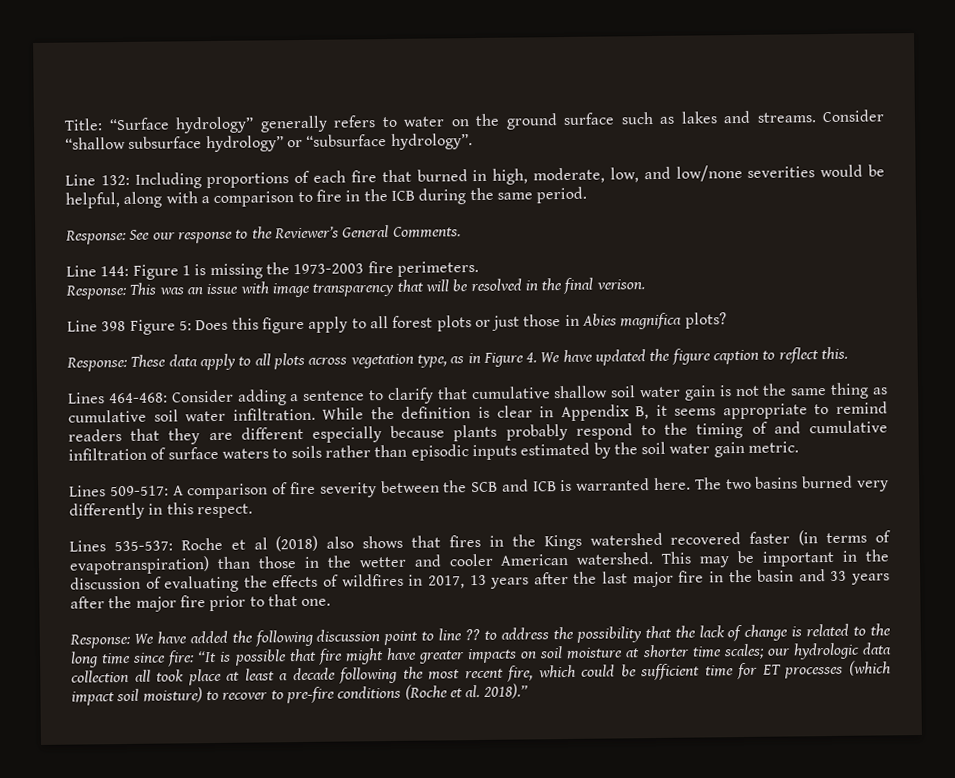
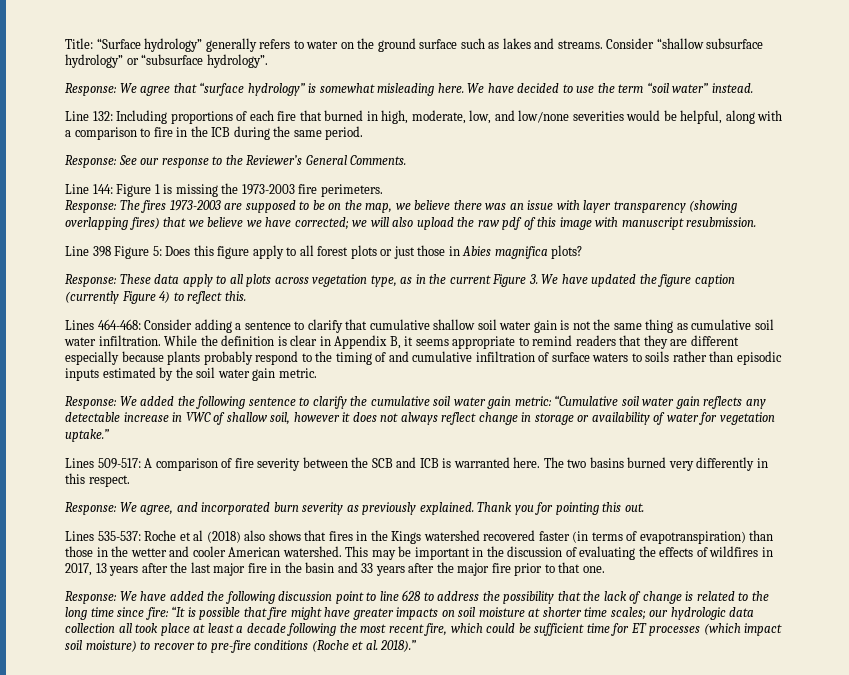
+ Response: We agree that “surface hydrology” is somewhat misleading here. We have decided to use the term “soil water” instead.
- Response: This was an issue with image transparency that will be resolved in the final verison.
+ Response: The fires 1973-2003 are supposed to be on the map, we believe there was an issue with layer transparency (showing overlapping fires) that we believe we have corrected; we will also upload the raw pdf of this image with manuscript resubmission.
- Response: These data apply to all plots across vegetation type, as in Figure 4. We have updated the figure caption to reflect this.
+ Response: These data apply to all plots across vegetation type, as in the current Figure 3. We have updated the figure caption (currently Figure 4) to reflect this.
+ Response: We added the following sentence to clarify the cumulative soil water gain metric: “Cumulative soil water gain reflects any detectable increase in VWC of shallow soil, however it does not always reflect change in storage or availability of water for vegetation uptake.”
+ Response: We agree, and incorporated burn severity as previously explained. Thank you for pointing this out.
- We have added the following discussion point to line ?? to address the possibility that the lack of change is related to the long time since fire:
+ We have added the following discussion point to line 628 to address the possibility that the lack of change is related to the long time since fire:

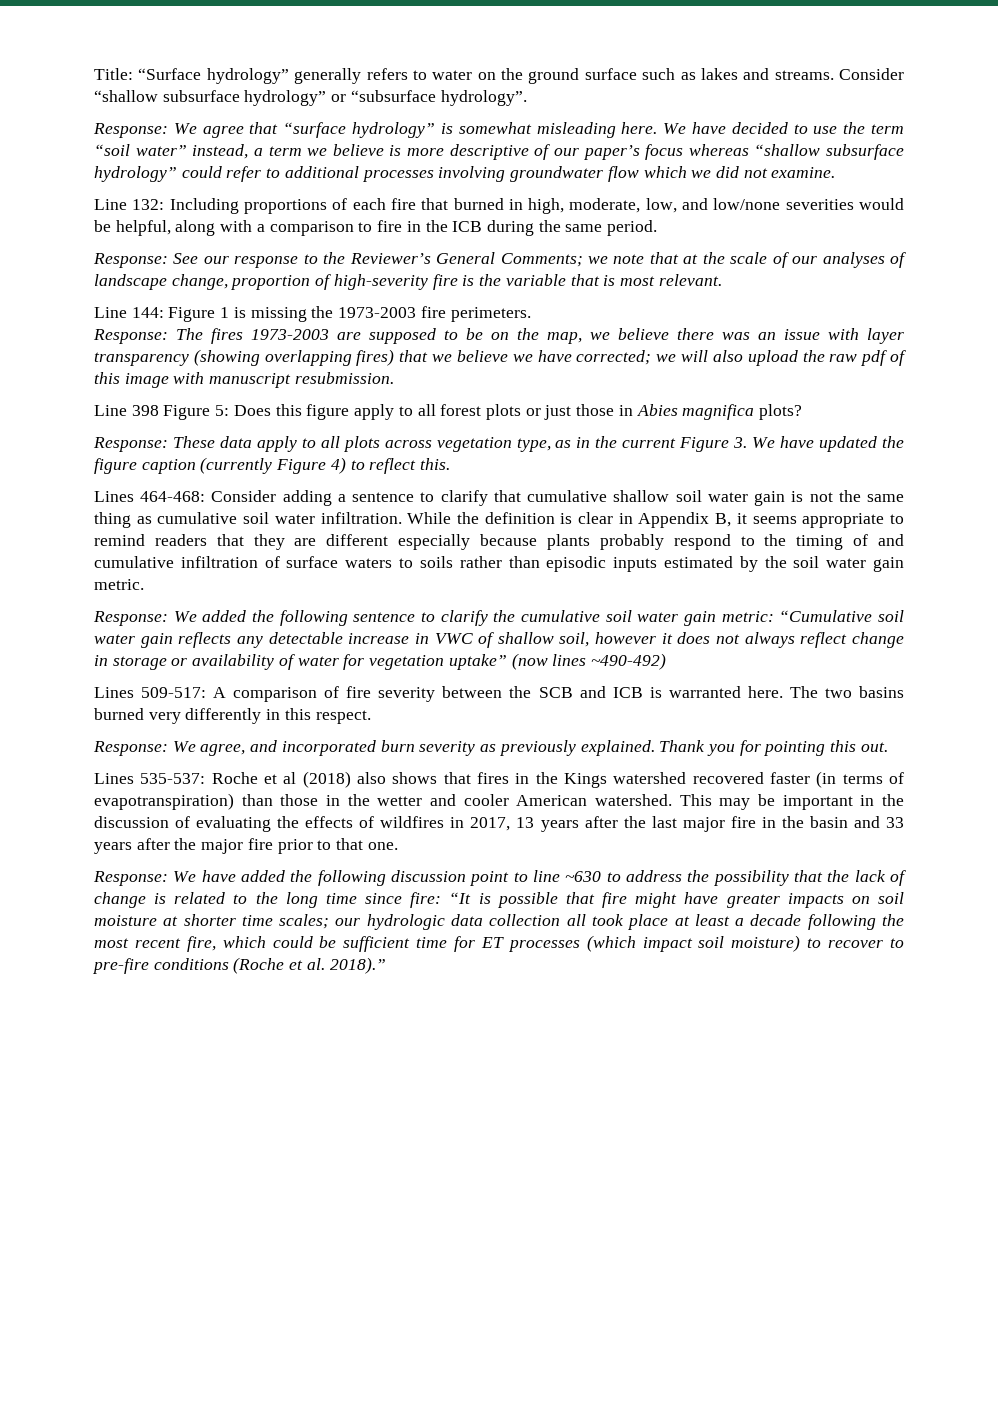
- We have decided to use the term “soil water” instead.
+ We have decided to use the term “soil water” instead, a term we believe is more descriptive of our paper’s focus whereas “shallow subsurface hydrology” could refer to additional processes involving groundwater flow which we did not examine.
- Response: See our response to the Reviewer’s General Comments.
+ Response: See our response to the Reviewer’s General Comments; we note that at the scale of our analyses of landscape change, proportion of high-severity fire is the variable that is most relevant.
- Response: We added the following sentence to clarify the cumulative soil water gain metric: “Cumulative soil water gain reflects any detectable increase in VWC of shallow soil, however it does not always reflect change in storage or availability of water for vegetation uptake.”
+ Response: We added the following sentence to clarify the cumulative soil water gain metric: “Cumulative soil water gain reflects any detectable increase in VWC of shallow soil, however it does not always reflect change in storage or availability of water for vegetation uptake” (now lines ~490-492)
- We have added the following discussion point to line 628 to address the possibility that the lack of change is related to the long time since fire:
+ We have added the following discussion point to line ~630 to address the possibility that the lack of change is related to the long time since fire:

